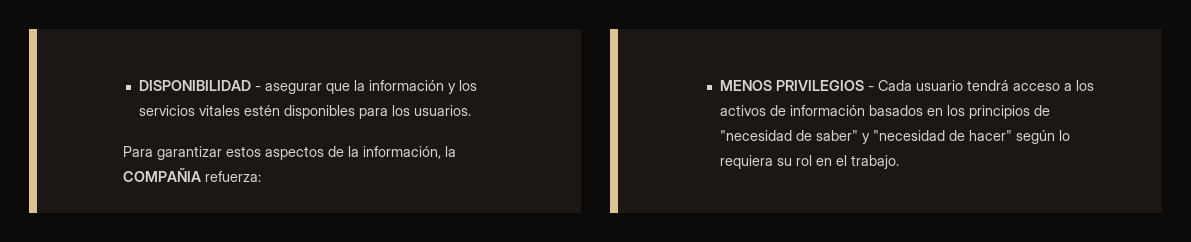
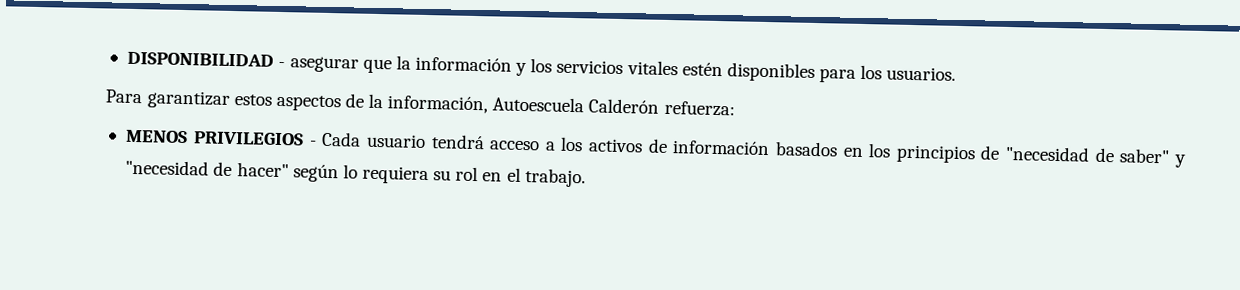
- Para garantizar estos aspectos de la información, la COMPAÑIA refuerza:
+ Para garantizar estos aspectos de la información, Autoescuela Calderón refuerza:

